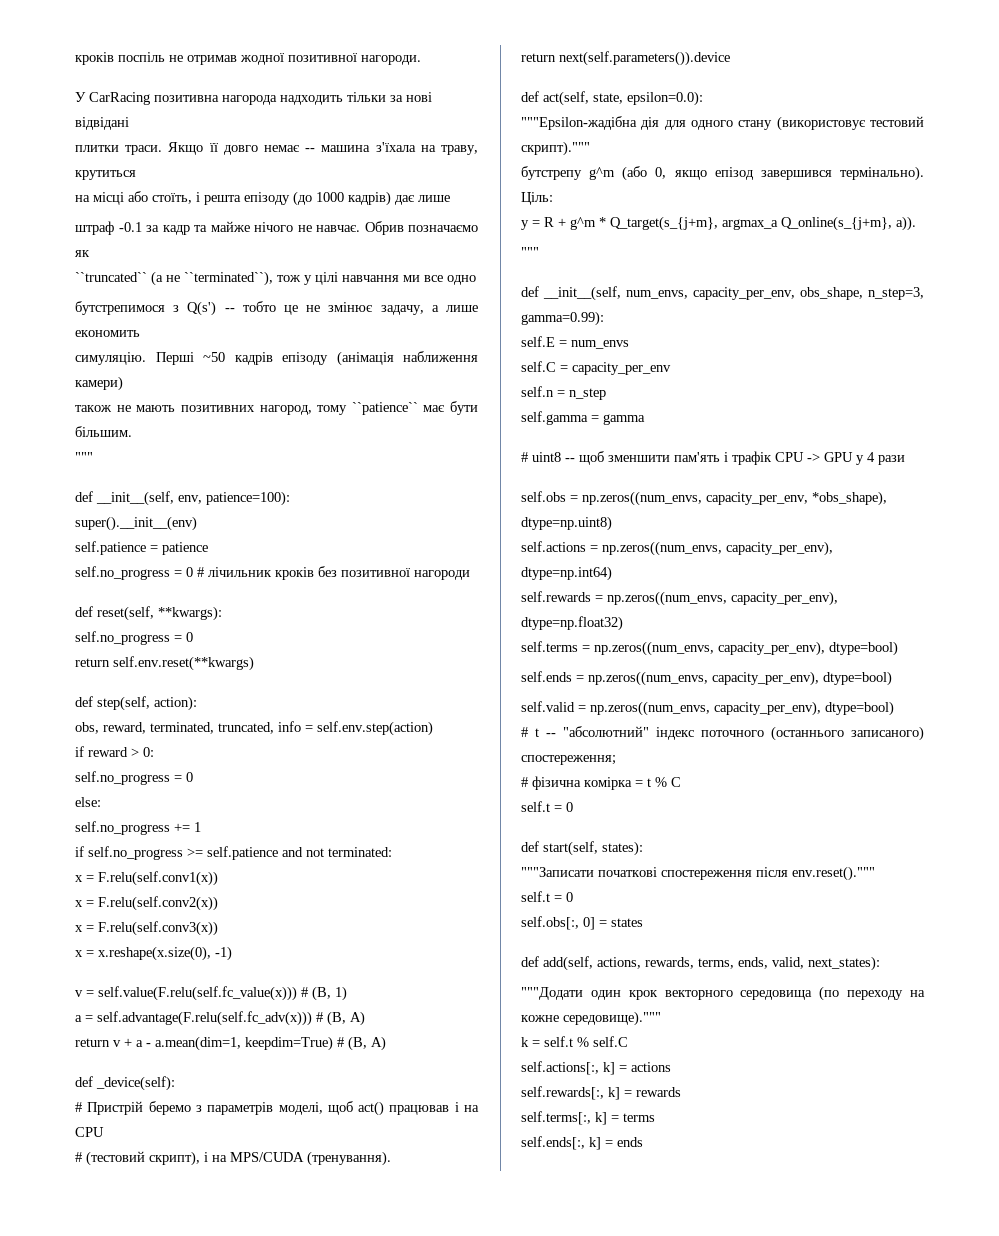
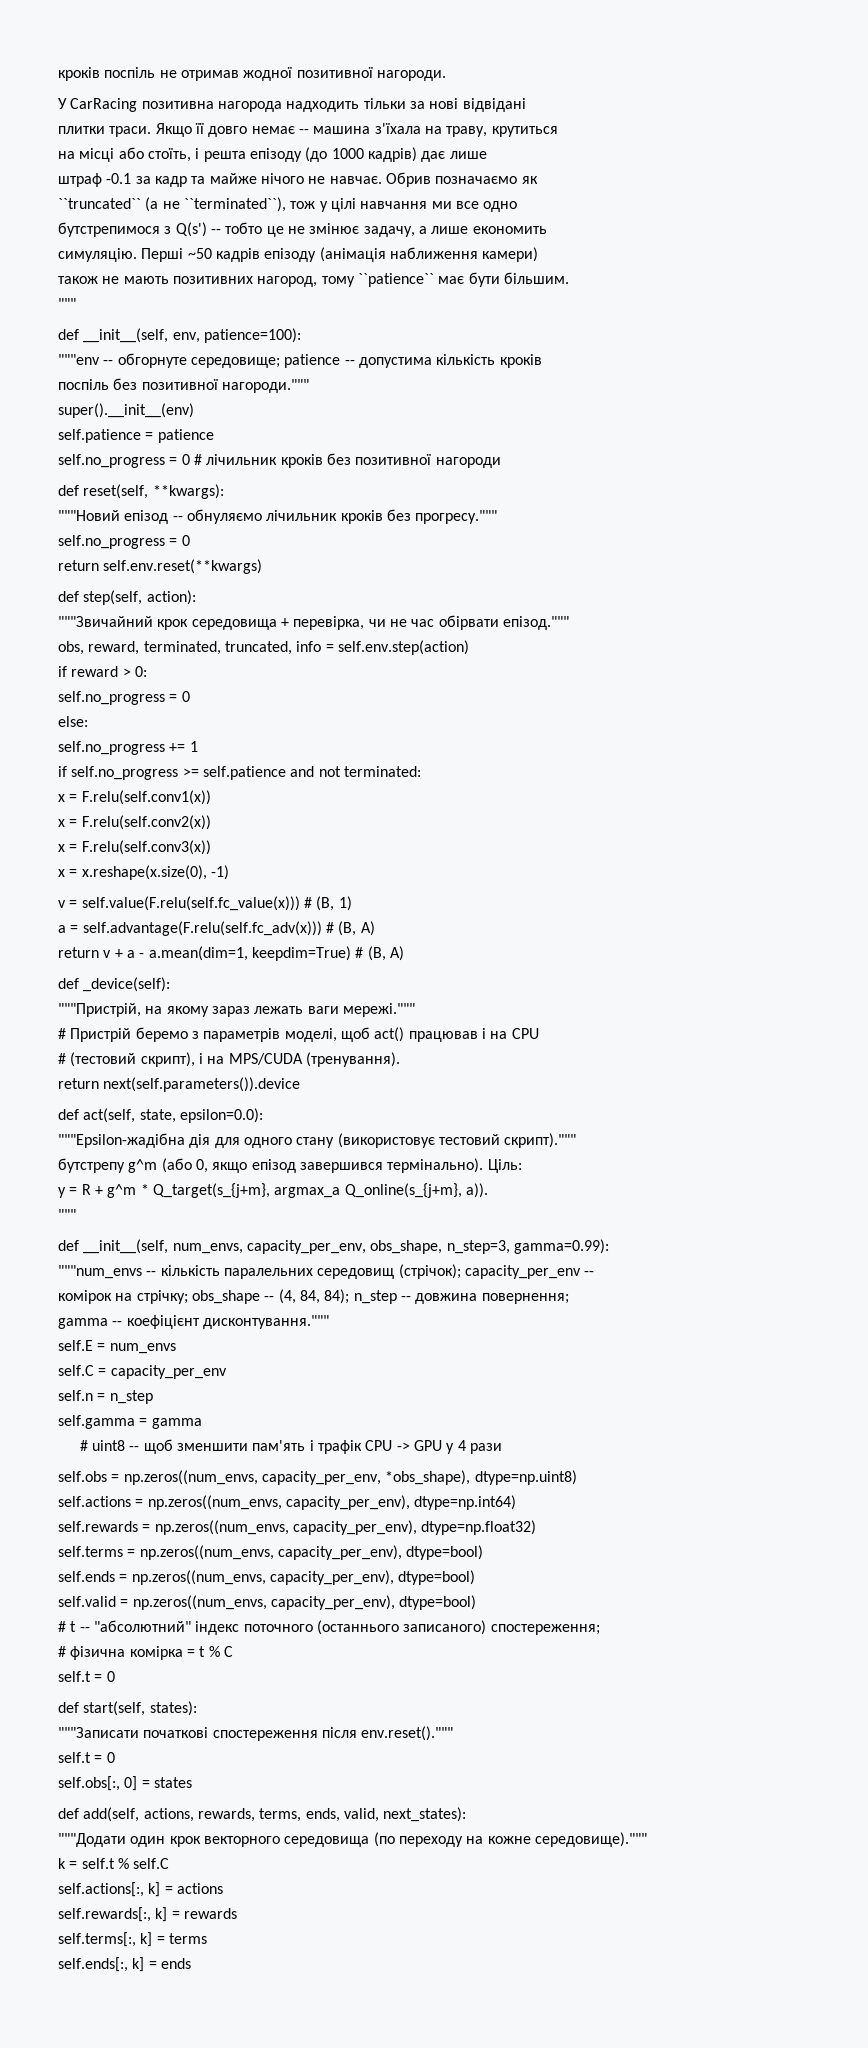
+ """env -- обгорнуте середовище; patience -- допустима кількість кроків
+ поспіль без позитивної нагороди."""
+ """Новий епізод -- обнуляємо лічильник кроків без прогресу."""
+ """Звичайний крок середовища + перевірка, чи не час обірвати епізод."""
+ """Пристрій, на якому зараз лежать ваги мережі."""
+ """num_envs -- кількість паралельних середовищ (стрічок); capacity_per_env --
+ комірок на стрічку; obs_shape -- (4, 84, 84); n_step -- довжина повернення;
+ gamma -- коефіцієнт дисконтування."""

